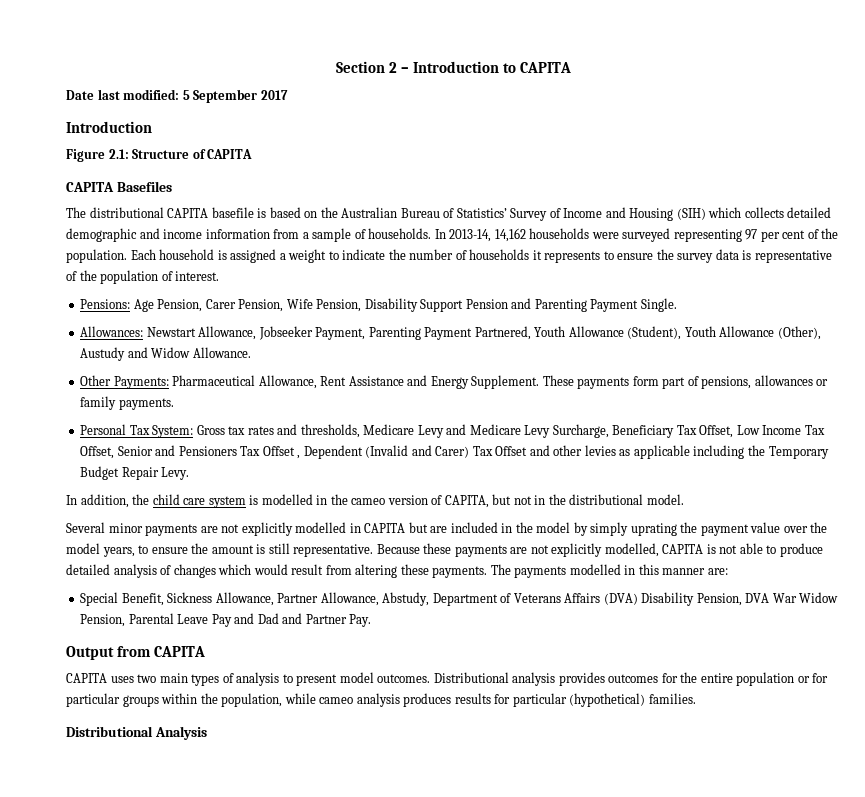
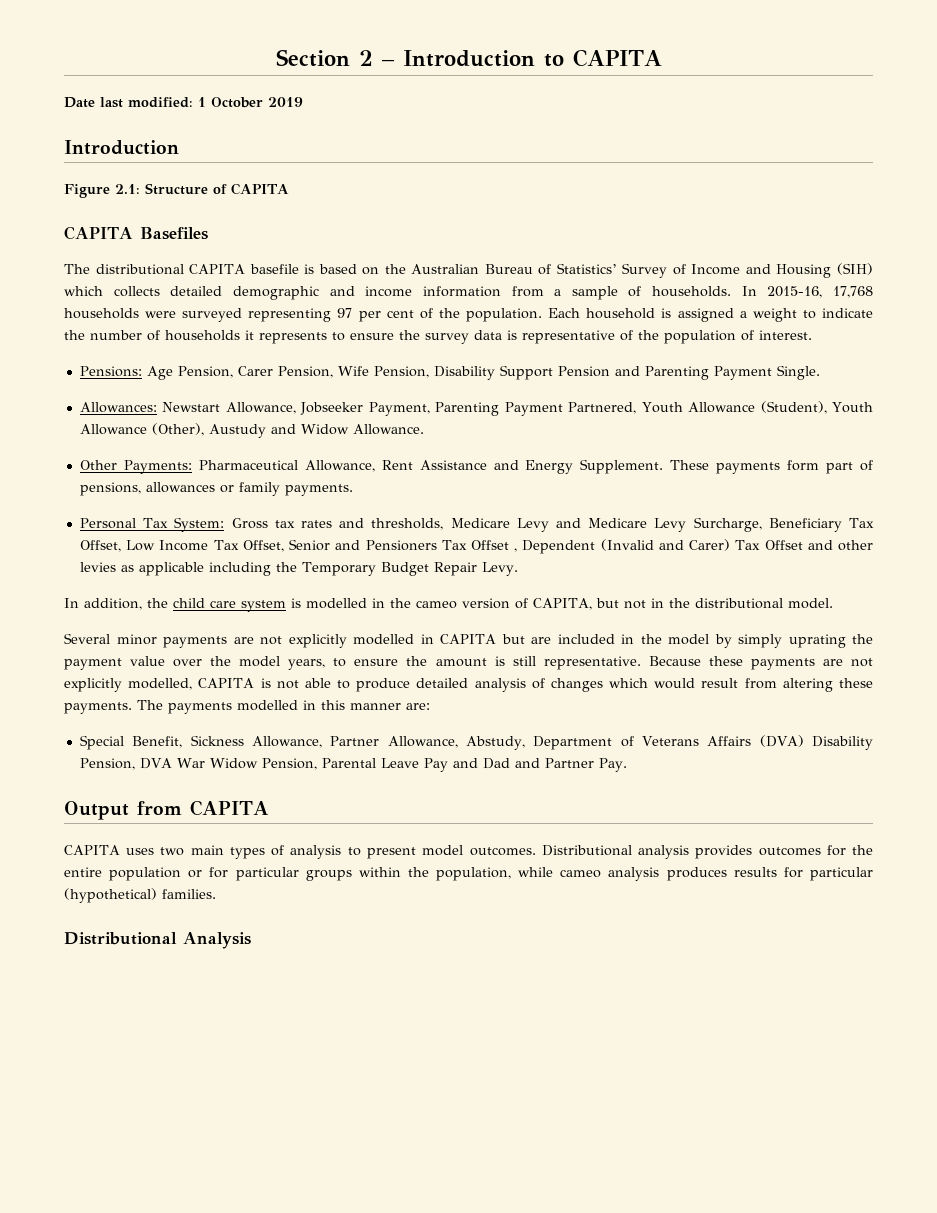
- Date last modified: 5 September 2017
+ Date last modified: 1 October 2019
- In 2013-14, 14,162 households were surveyed representing 97 per cent of the population.
+ In 2015-16, 17,768 households were surveyed representing 97 per cent of the population.

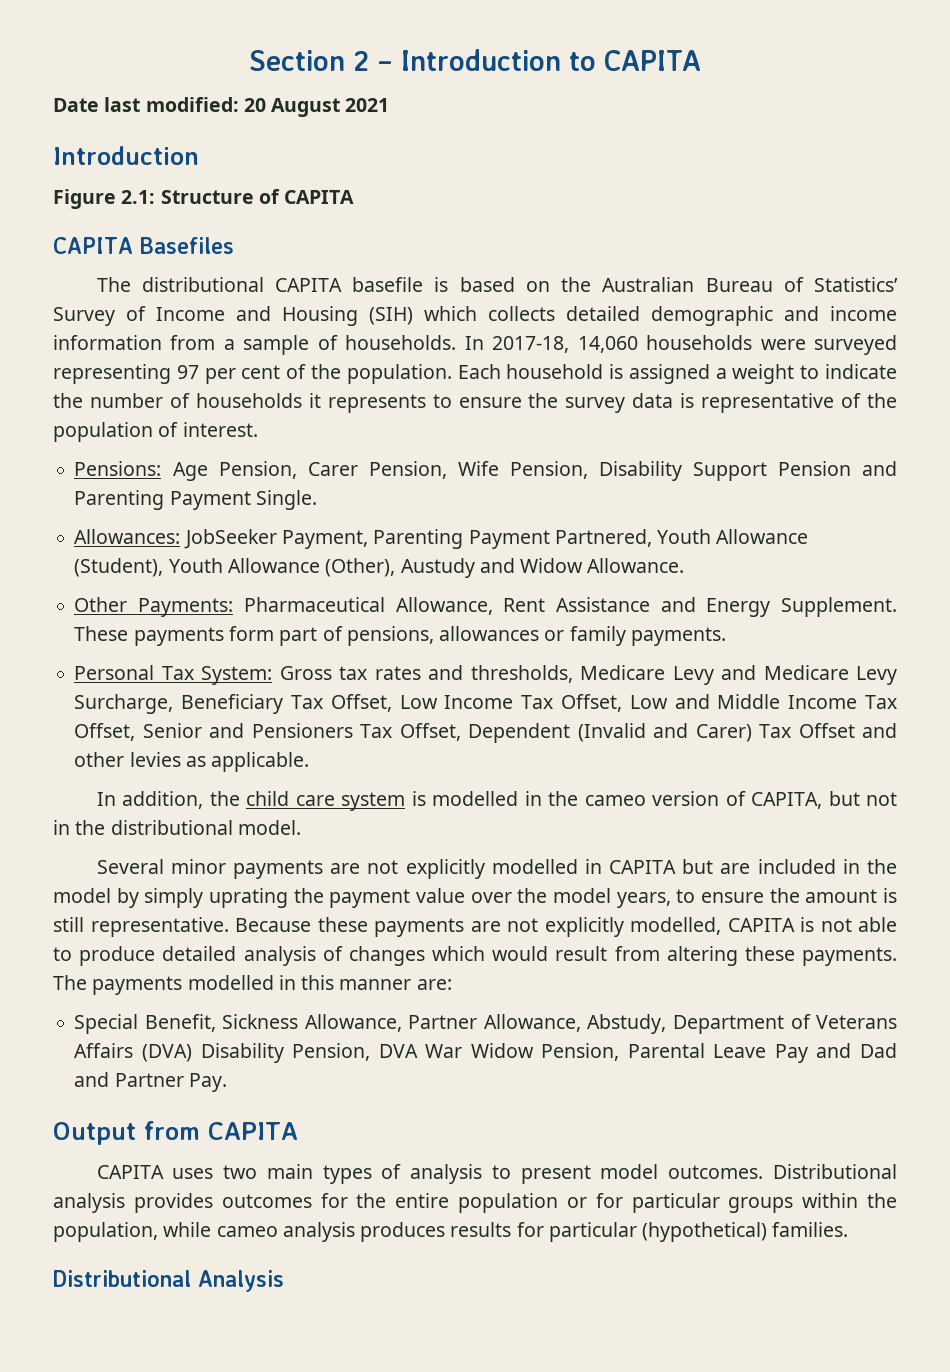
- Date last modified: 1 October 2019
+ Date last modified: 20 August 2021
- In 2015-16, 17,768 households were surveyed representing 97 per cent of the population.
+ In 2017-18, 14,060 households were surveyed representing 97 per cent of the population.
- Allowances: Newstart Allowance, Jobseeker Payment, Parenting Payment Partnered, Youth Allowance (Student), Youth Allowance (Other), Austudy and Widow Allowance.
+ Allowances: JobSeeker Payment, Parenting Payment Partnered, Youth Allowance (Student), Youth Allowance (Other), Austudy and Widow Allowance.
- Personal Tax System: Gross tax rates and thresholds, Medicare Levy and Medicare Levy Surcharge, Beneficiary Tax Offset, Low Income Tax Offset, Senior and Pensioners Tax Offset , Dependent (Invalid and Carer) Tax Offset and other levies as applicable including the Temporary Budget Repair Levy.
+ Personal Tax System: Gross tax rates and thresholds, Medicare Levy and Medicare Levy Surcharge, Beneficiary Tax Offset, Low Income Tax Offset, Low and Middle Income Tax Offset, Senior and Pensioners Tax Offset, Dependent (Invalid and Carer) Tax Offset and other levies as applicable.

